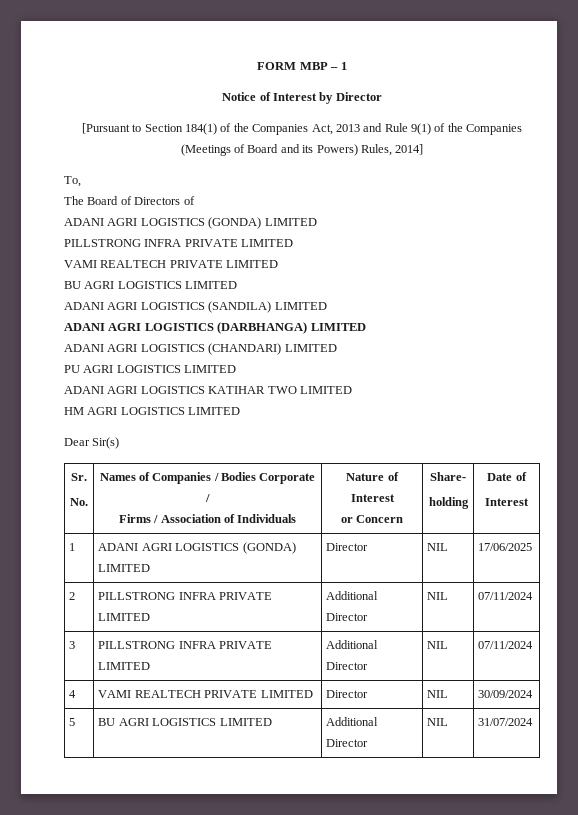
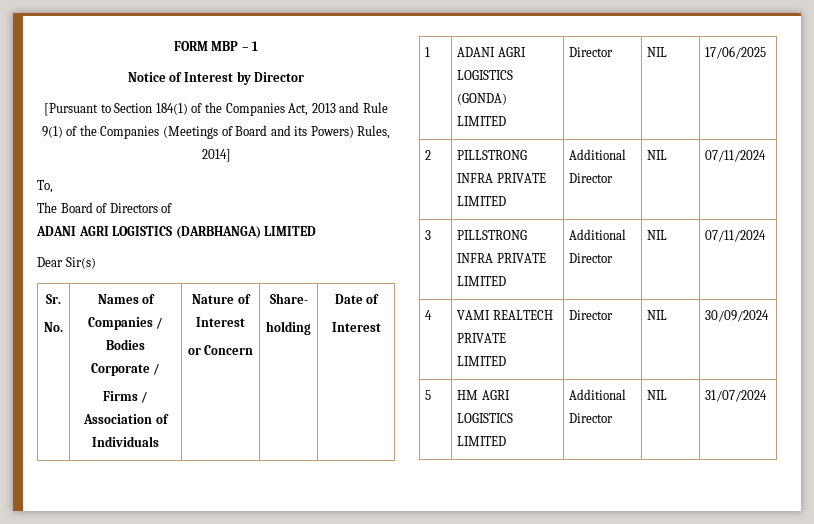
  The Board of Directors of
- ADANI AGRI LOGISTICS (GONDA) LIMITED
- PILLSTRONG INFRA PRIVATE LIMITED
- VAMI REALTECH PRIVATE LIMITED
- BU AGRI LOGISTICS LIMITED
- ADANI AGRI LOGISTICS (SANDILA) LIMITED
- ADANI AGRI LOGISTICS (CHANDARI) LIMITED
- PU AGRI LOGISTICS LIMITED
- ADANI AGRI LOGISTICS KATIHAR TWO LIMITED
- HM AGRI LOGISTICS LIMITED
- 5 | BU AGRI LOGISTICS LIMITED | Additional Director | NIL | 31/07/2024
+ 5 | HM AGRI LOGISTICS LIMITED | Additional Director | NIL | 31/07/2024

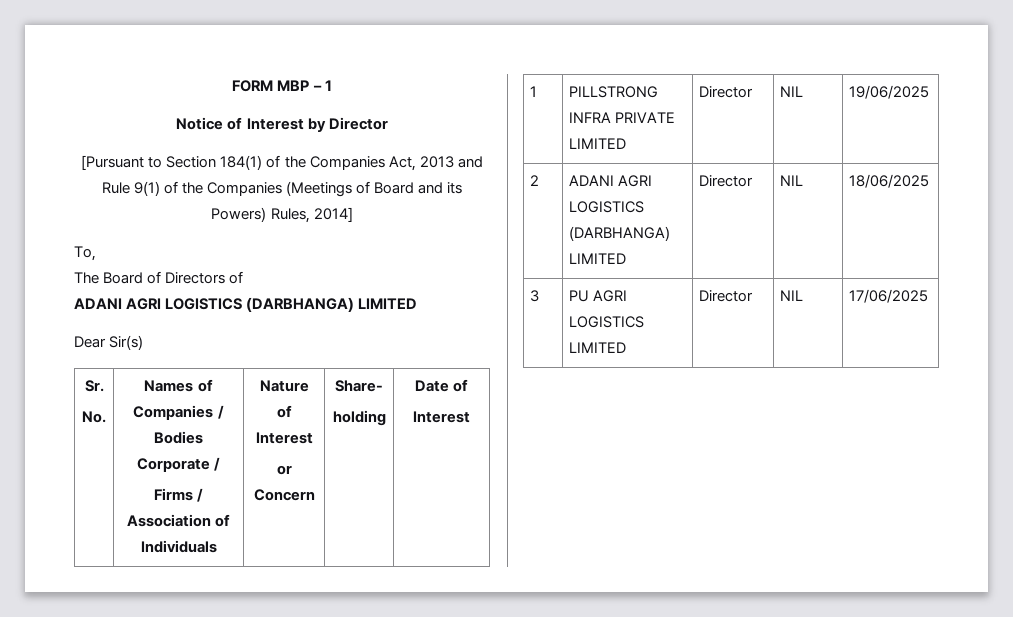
- 1 | ADANI AGRI LOGISTICS (GONDA) LIMITED | Director | NIL | 17/06/2025
- 2 | PILLSTRONG INFRA PRIVATE LIMITED | Additional Director | NIL | 07/11/2024
- 3 | PILLSTRONG INFRA PRIVATE LIMITED | Additional Director | NIL | 07/11/2024
- 4 | VAMI REALTECH PRIVATE LIMITED | Director | NIL | 30/09/2024
- 5 | HM AGRI LOGISTICS LIMITED | Additional Director | NIL | 31/07/2024
+ 1 | PILLSTRONG INFRA PRIVATE LIMITED | Director | NIL | 19/06/2025
+ 2 | ADANI AGRI LOGISTICS (DARBHANGA) LIMITED | Director | NIL | 18/06/2025
+ 3 | PU AGRI LOGISTICS LIMITED | Director | NIL | 17/06/2025

